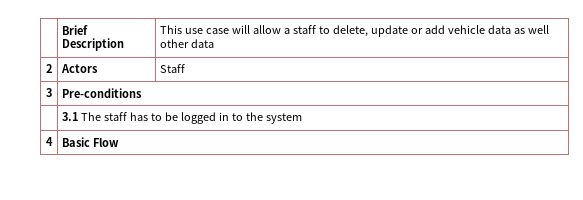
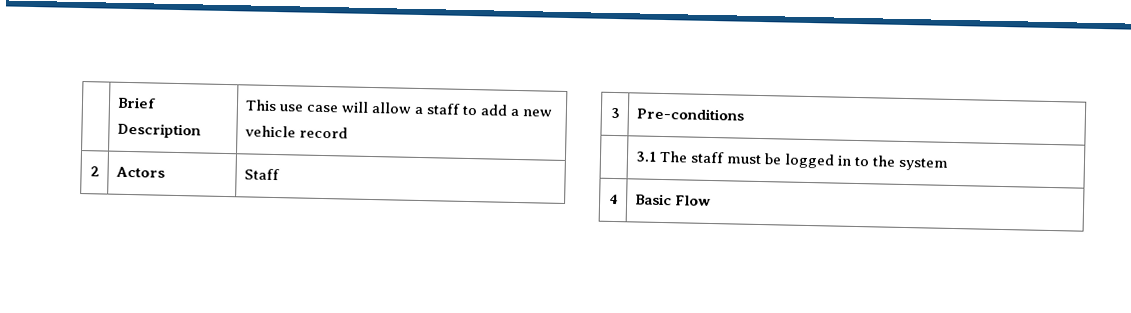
- | Brief Description | This use case will allow a staff to delete, update or add vehicle data as well other data
+ | Brief Description | This use case will allow a staff to add a new vehicle record
- | 3.1 The staff has to be logged in to the system
+ | 3.1 The staff must be logged in to the system

